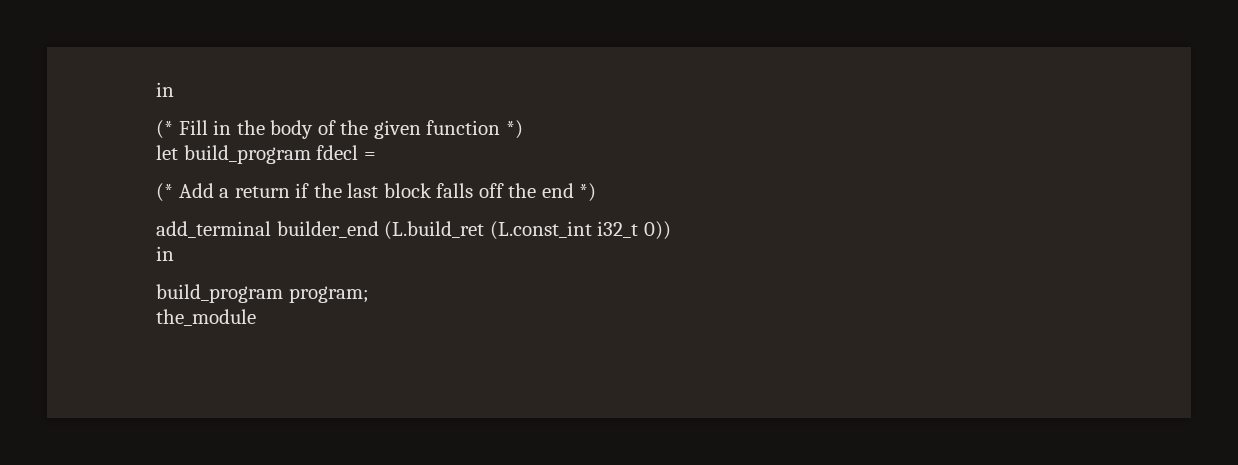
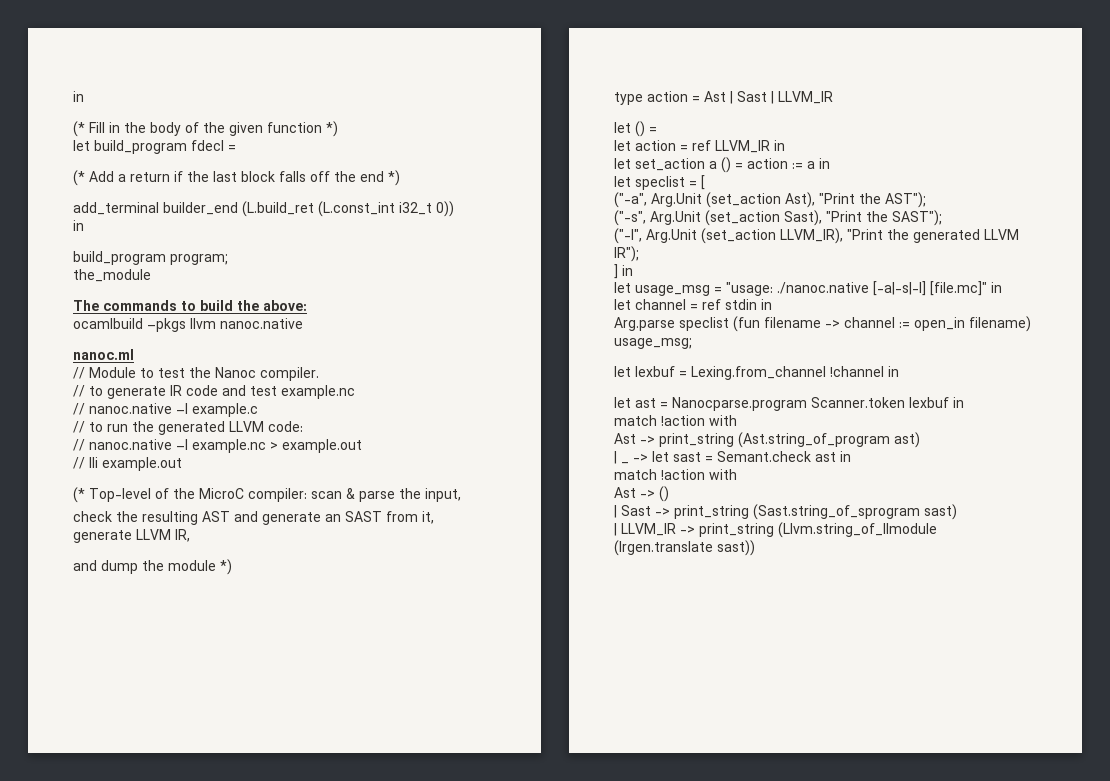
+ The commands to build the above:
+ ocamlbuild –pkgs llvm nanoc.native
+ nanoc.ml
+ // Module to test the Nanoc compiler.
+ // to generate IR code and test example.nc
+ // nanoc.native –l example.c
+ // to run the generated LLVM code:
+ // nanoc.native –l example.nc > example.out
+ // lli example.out
+ (* Top-level of the MicroC compiler: scan & parse the input,
+ check the resulting AST and generate an SAST from it, generate LLVM IR,
+ and dump the module *)
+ type action = Ast | Sast | LLVM_IR
+ let () =
+ let action = ref LLVM_IR in
+ let set_action a () = action := a in
+ let speclist = [
+ ("-a", Arg.Unit (set_action Ast), "Print the AST");
+ ("-s", Arg.Unit (set_action Sast), "Print the SAST");
+ ("-l", Arg.Unit (set_action LLVM_IR), "Print the generated LLVM IR");
+ ] in
+ let usage_msg = "usage: ./nanoc.native [-a|-s|-l] [file.mc]" in
+ let channel = ref stdin in
+ Arg.parse speclist (fun filename -> channel := open_in filename) usage_msg;
+ let lexbuf = Lexing.from_channel !channel in
+ let ast = Nanocparse.program Scanner.token lexbuf in
+ match !action with
+ Ast -> print_string (Ast.string_of_program ast)
+ | _ -> let sast = Semant.check ast in
+ match !action with
+ Ast -> ()
+ | Sast -> print_string (Sast.string_of_sprogram sast)
+ | LLVM_IR -> print_string (Llvm.string_of_llmodule (Irgen.translate sast))

